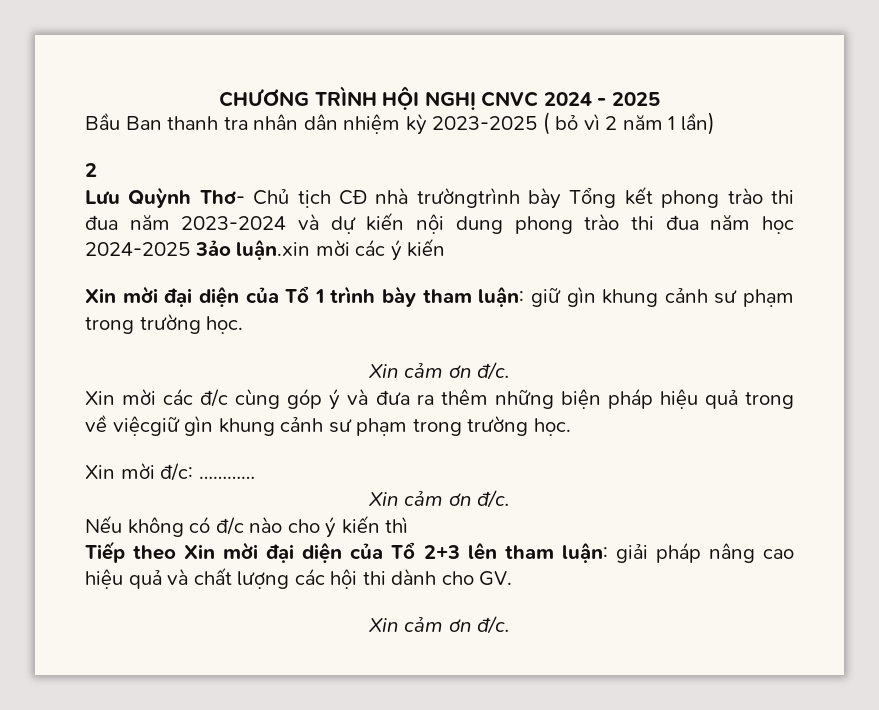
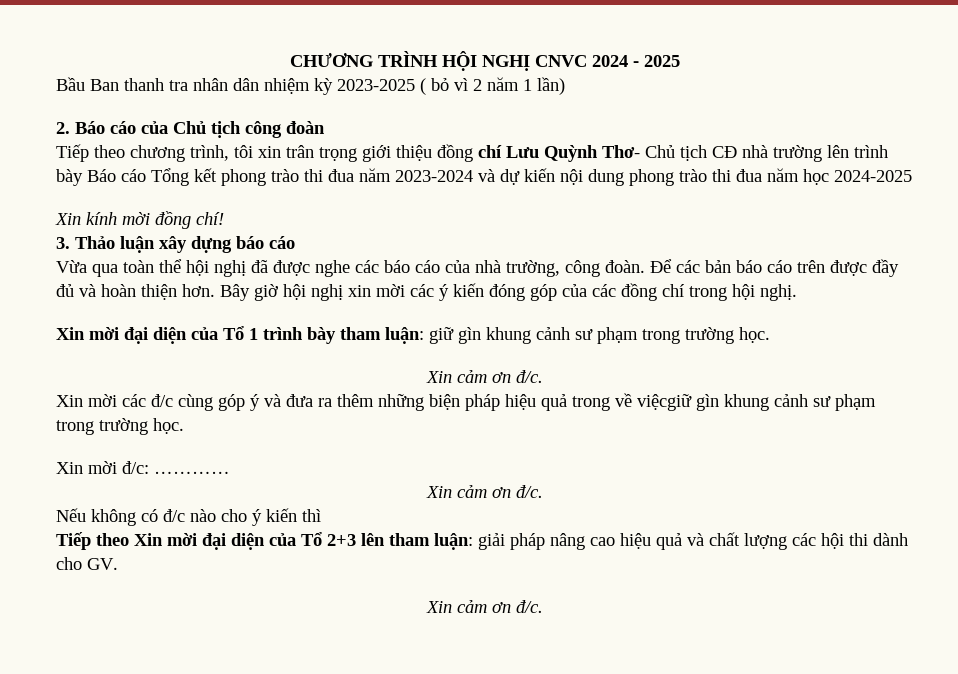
  Bầu Ban thanh tra nhân dân nhiệm kỳ 2023-2025 ( bỏ vì 2 năm 1 lần)
- 2
- Lưu Quỳnh Thơ- Chủ tịch CĐ nhà trườngtrình bày Tổng kết phong trào thi đua năm 2023-2024 và dự kiến nội dung phong trào thi đua năm học 2024-2025 3ảo luận.xin mời các ý kiến
+ 2. Báo cáo của Chủ tịch công đoàn
+ Tiếp theo chương trình, tôi xin trân trọng giới thiệu đồng chí Lưu Quỳnh Thơ- Chủ tịch CĐ nhà trường lên trình bày Báo cáo Tổng kết phong trào thi đua năm 2023-2024 và dự kiến nội dung phong trào thi đua năm học 2024-2025
+ Xin kính mời đồng chí!
+ 3. Thảo luận xây dựng báo cáo
+ Vừa qua toàn thể hội nghị đã được nghe các báo cáo của nhà trường, công đoàn. Để các bản báo cáo trên được đầy đủ và hoàn thiện hơn. Bây giờ hội nghị xin mời các ý kiến đóng góp của các đồng chí trong hội nghị.

